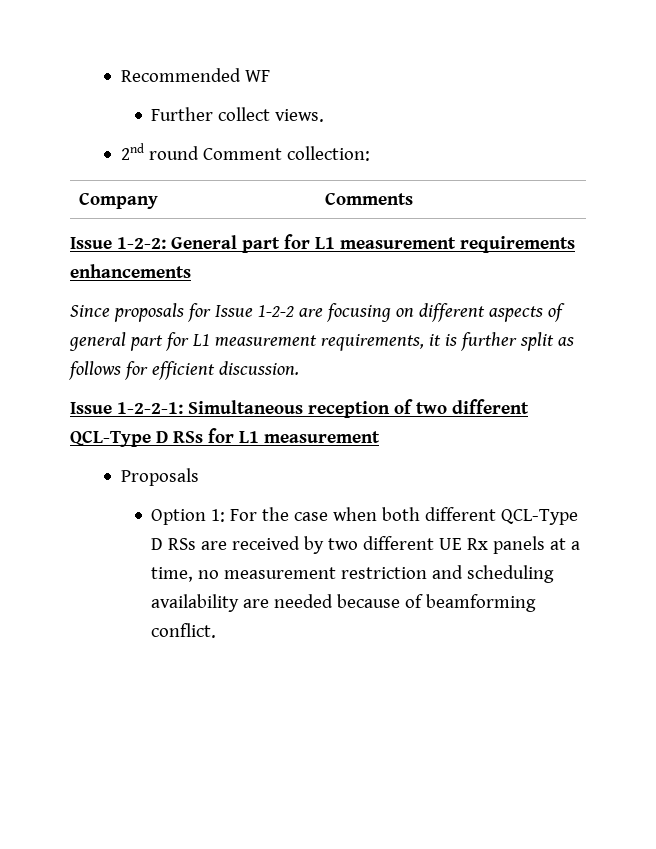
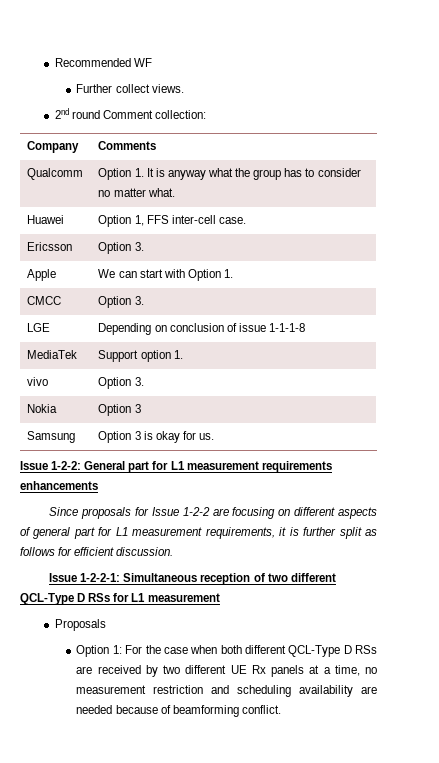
+ Qualcomm | Option 1. It is anyway what the group has to consider no matter what.
+ Huawei | Option 1, FFS inter-cell case.
+ Ericsson | Option 3.
+ Apple | We can start with Option 1.
+ CMCC | Option 3.
+ LGE | Depending on conclusion of issue 1-1-1-8
+ MediaTek | Support option 1.
+ vivo | Option 3.
+ Nokia | Option 3
+ Samsung | Option 3 is okay for us.

